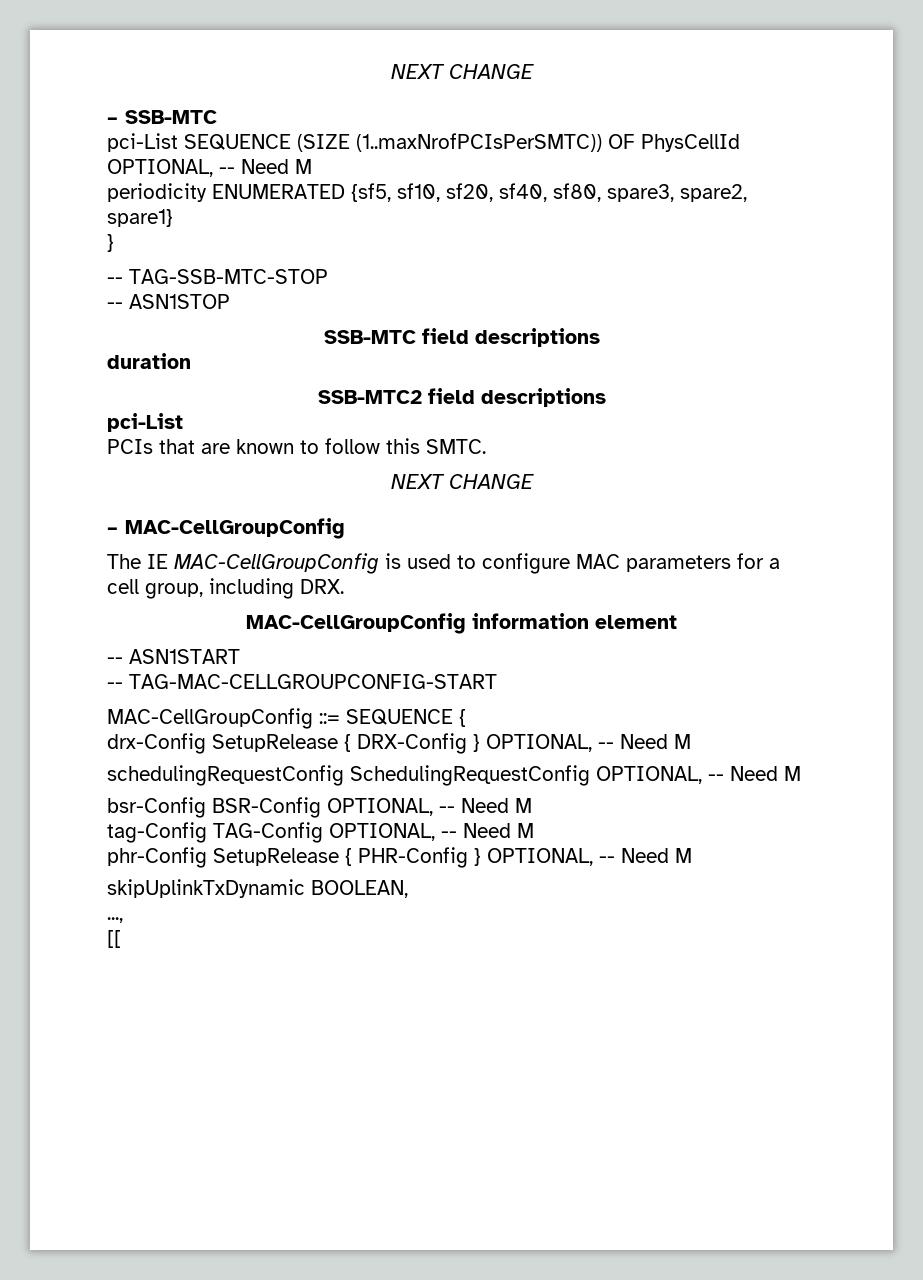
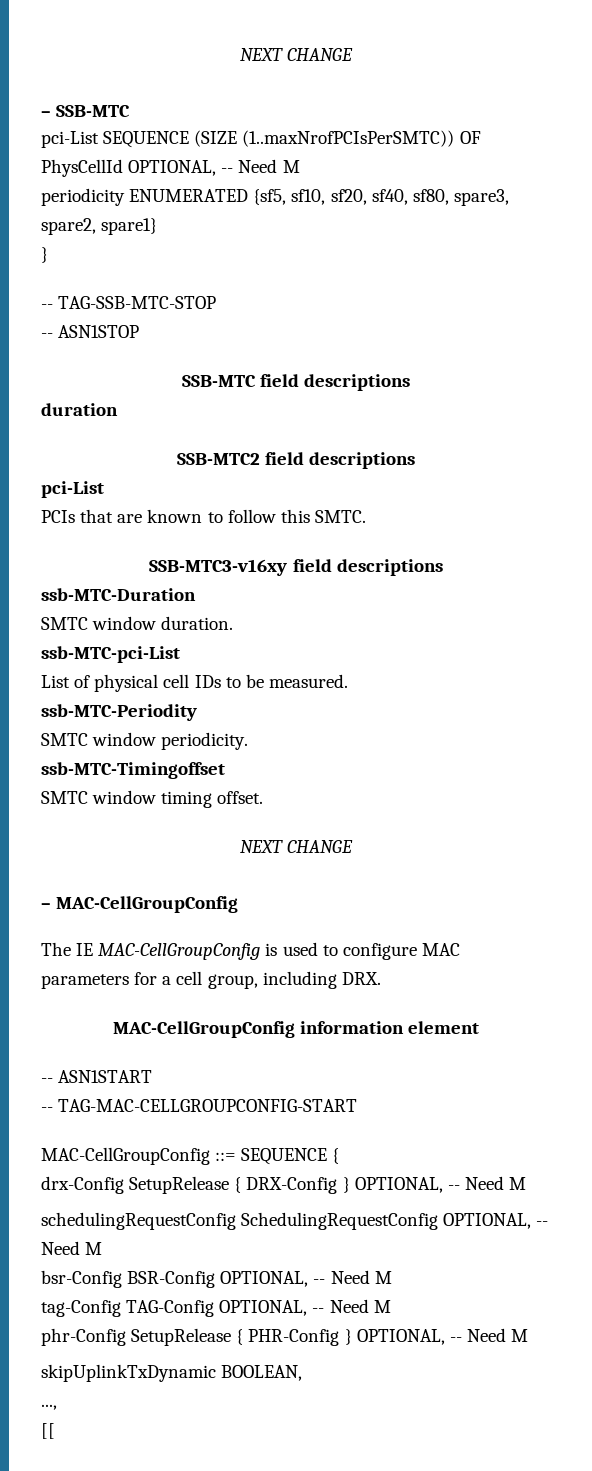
+ SSB-MTC3-v16xy field descriptions
+ ssb-MTC-Duration
+ SMTC window duration.
+ ssb-MTC-pci-List
+ List of physical cell IDs to be measured.
+ ssb-MTC-Periodity
+ SMTC window periodicity.
+ ssb-MTC-Timingoffset
+ SMTC window timing offset.

